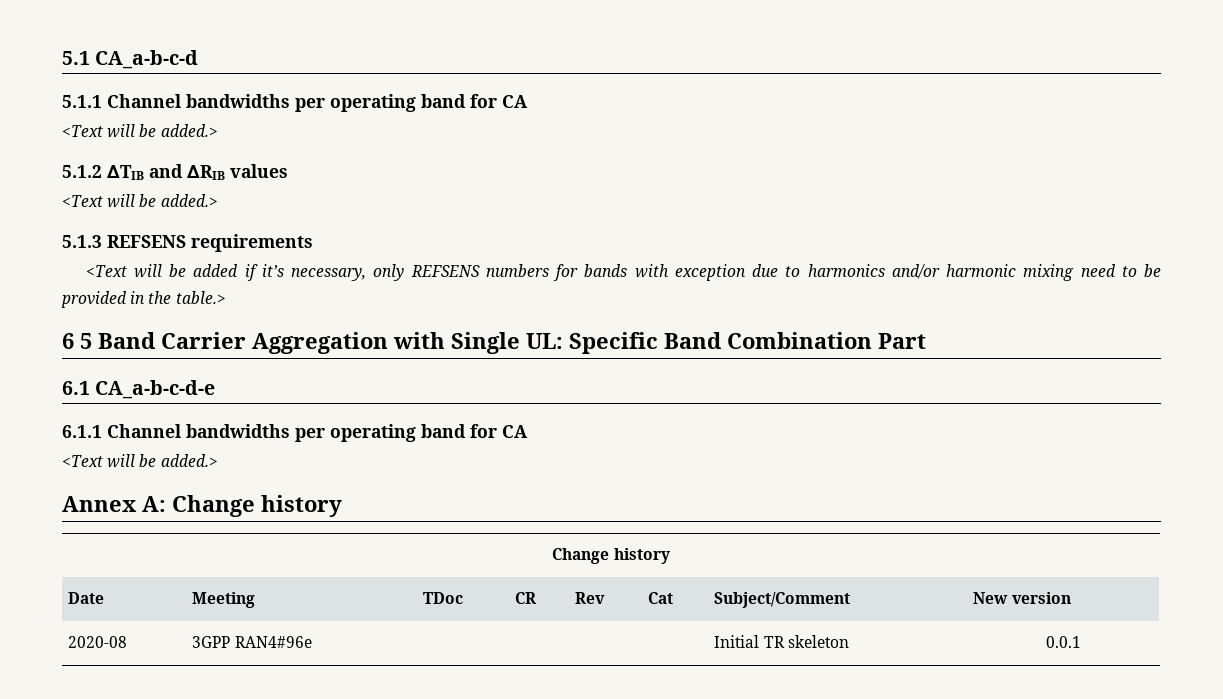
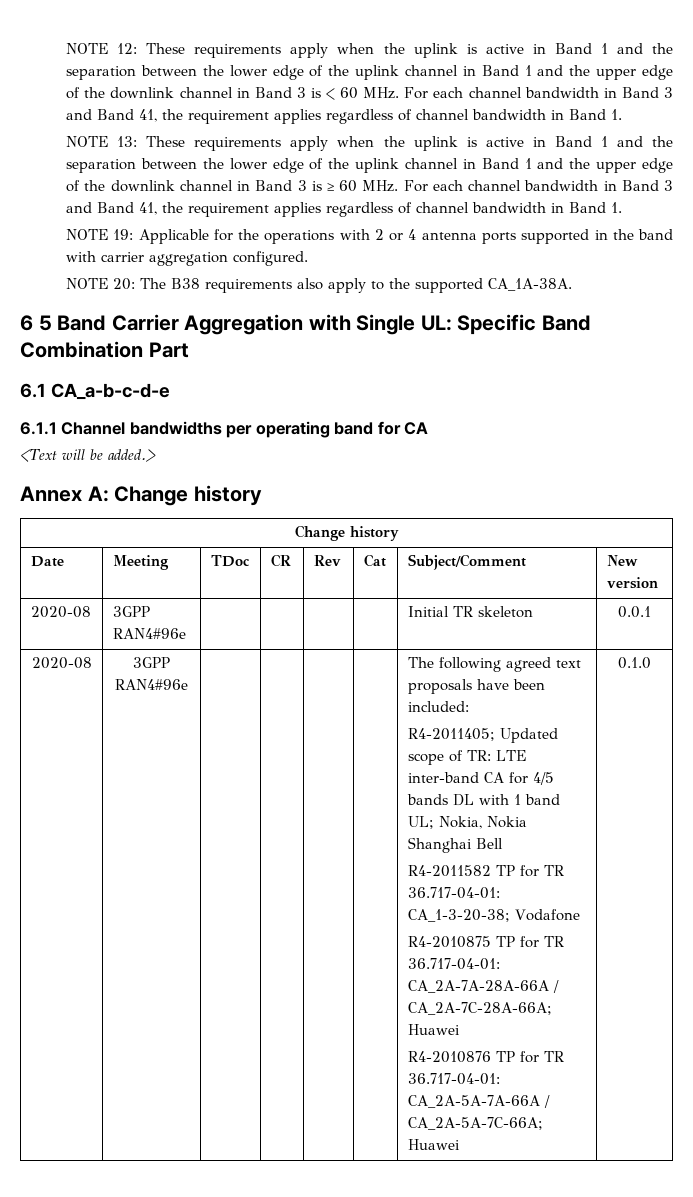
- 5.1 CA_a-b-c-d
- 5.1.1 Channel bandwidths per operating band for CA
- <Text will be added.>
- 5.1.2 ∆TIB and ∆RIB values
- <Text will be added.>
- 5.1.3 REFSENS requirements
- <Text will be added if it’s necessary, only REFSENS numbers for bands with exception due to harmonics and/or harmonic mixing need to be provided in the table.>
+ NOTE 12: These requirements apply when the uplink is active in Band 1 and the separation between the lower edge of the uplink channel in Band 1 and the upper edge of the downlink channel in Band 3 is < 60 MHz. For each channel bandwidth in Band 3 and Band 41, the requirement applies regardless of channel bandwidth in Band 1.
+ NOTE 13: These requirements apply when the uplink is active in Band 1 and the separation between the lower edge of the uplink channel in Band 1 and the upper edge of the downlink channel in Band 3 is ≥ 60 MHz. For each channel bandwidth in Band 3 and Band 41, the requirement applies regardless of channel bandwidth in Band 1.
+ NOTE 19: Applicable for the operations with 2 or 4 antenna ports supported in the band with carrier aggregation configured.
+ NOTE 20: The B38 requirements also apply to the supported CA_1A-38A.
+ 2020-08 | 3GPP RAN4#96e | | | | | The following agreed text proposals have been included:
+ R4-2011405; Updated scope of TR: LTE inter-band CA for 4/5 bands DL with 1 band UL; Nokia, Nokia Shanghai Bell
+ R4-2011582 TP for TR 36.717-04-01: CA_1-3-20-38; Vodafone
+ R4-2010875 TP for TR 36.717-04-01: CA_2A-7A-28A-66A / CA_2A-7C-28A-66A; Huawei
+ R4-2010876 TP for TR 36.717-04-01: CA_2A-5A-7A-66A / CA_2A-5A-7C-66A; Huawei | 0.1.0

